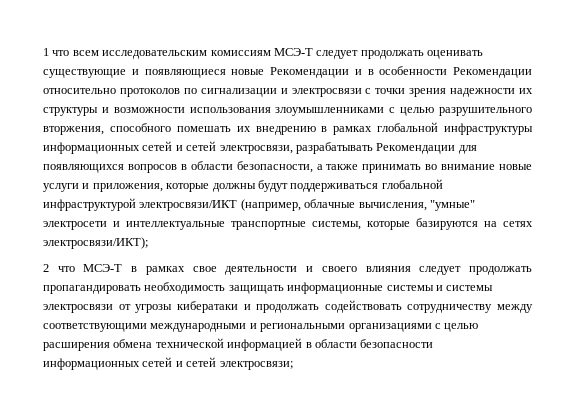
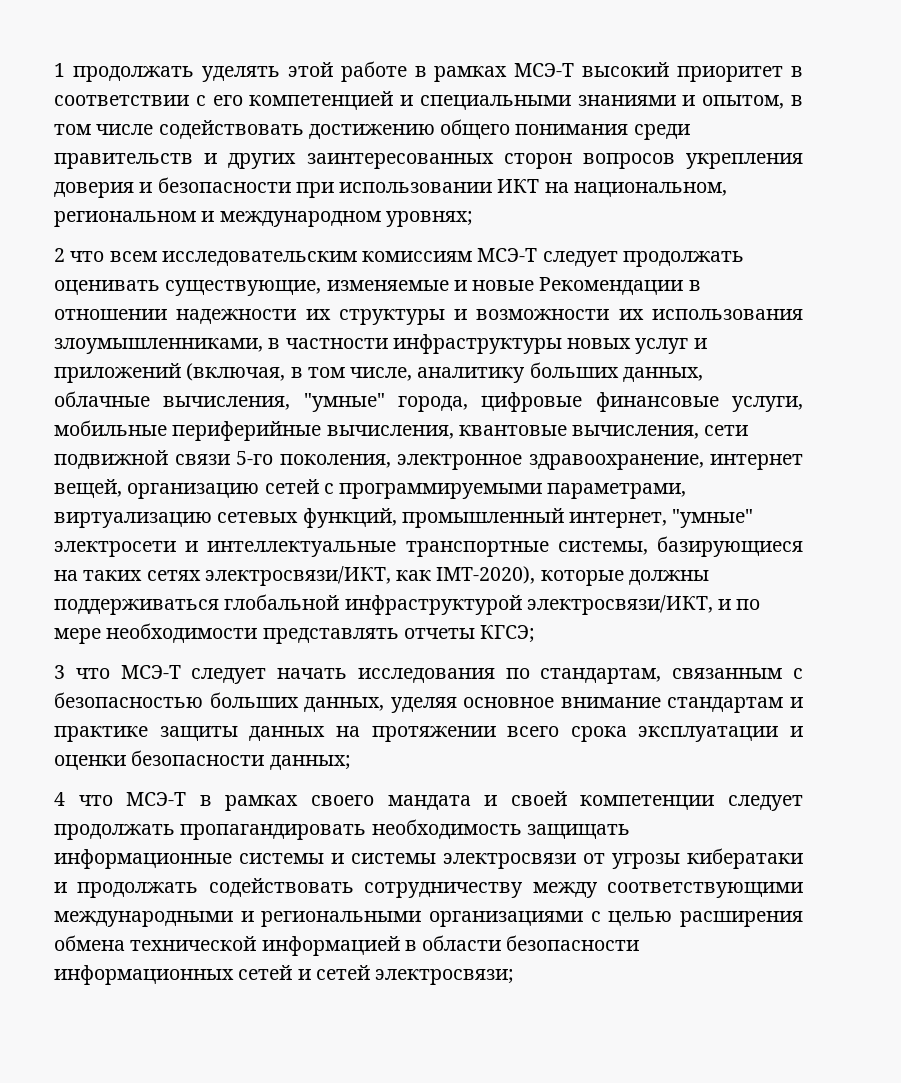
- 1 что всем исследовательским комиссиям МСЭ-Т следует продолжать оценивать существующие и появляющиеся новые Рекомендации и в особенности Рекомендации относительно протоколов по сигнализации и электросвязи с точки зрения надежности их структуры и возможности использования злоумышленниками с целью разрушительного вторжения, способного помешать их внедрению в рамках глобальной инфраструктуры информационных сетей и сетей электросвязи, разрабатывать Рекомендации для появляющихся вопросов в области безопасности, а также принимать во внимание новые услуги и приложения, которые должны будут поддерживаться глобальной инфраструктурой электросвязи/ИКТ (например, облачные вычисления, "умные" электросети и интеллектуальные транспортные системы, которые базируются на сетях электросвязи/ИКТ);
- 2 что МСЭ-Т в рамках свое деятельности и своего влияния следует продолжать пропагандировать необходимость защищать информационные системы и системы электросвязи от угрозы кибератаки и продолжать содействовать сотрудничеству между соответствующими международными и региональными организациями с целью расширения обмена технической информацией в области безопасности информационных сетей и сетей электросвязи;
+ 1 продолжать уделять этой работе в рамках МСЭ-Т высокий приоритет в соответствии с его компетенцией и специальными знаниями и опытом, в том числе содействовать достижению общего понимания среди правительств и других заинтересованных сторон вопросов укрепления доверия и безопасности при использовании ИКТ на национальном, региональном и международном уровнях;
+ 2 что всем исследовательским комиссиям МСЭ-Т следует продолжать оценивать существующие, изменяемые и новые Рекомендации в отношении надежности их структуры и возможности их использования злоумышленниками, в частности инфраструктуры новых услуг и приложений (включая, в том числе, аналитику больших данных, облачные вычисления, "умные" города, цифровые финансовые услуги, мобильные периферийные вычисления, квантовые вычисления, сети подвижной связи 5-го поколения, электронное здравоохранение, интернет вещей, организацию сетей с программируемыми параметрами, виртуализацию сетевых функций, промышленный интернет, "умные" электросети и интеллектуальные транспортные системы, базирующиеся на таких сетях электросвязи/ИКТ, как IMT-2020), которые должны поддерживаться глобальной инфраструктурой электросвязи/ИКТ, и по мере необходимости представлять отчеты КГСЭ;
+ 3 что МСЭ-T следует начать исследования по стандартам, связанным с безопасностью больших данных, уделяя основное внимание стандартам и практике защиты данных на протяжении всего срока эксплуатации и оценки безопасности данных;
+ 4 что МСЭ-Т в рамках своего мандата и своей компетенции следует продолжать пропагандировать необходимость защищать информационные системы и системы электросвязи от угрозы кибератаки и продолжать содействовать сотрудничеству между соответствующими международными и региональными организациями с целью расширения обмена технической информацией в области безопасности информационных сетей и сетей электросвязи;

